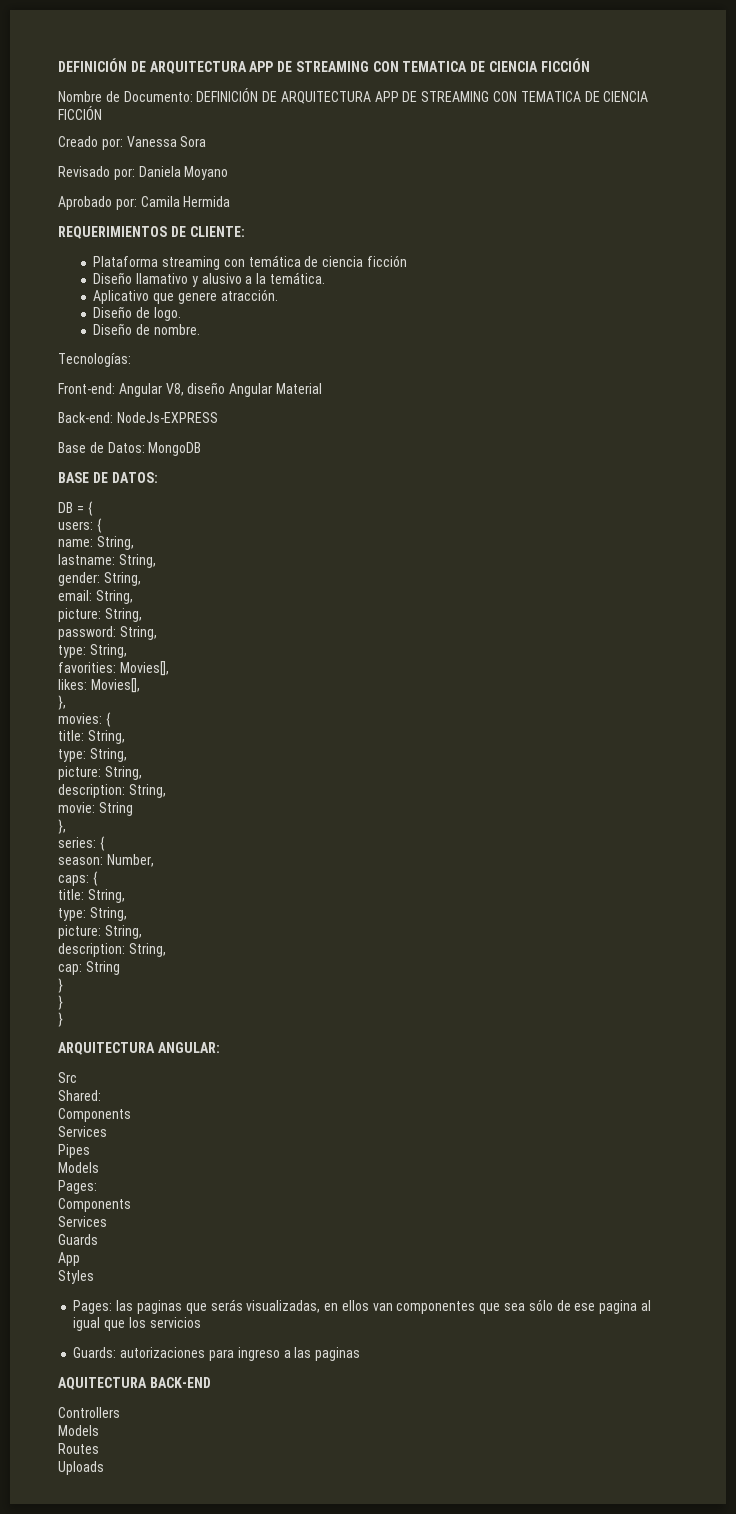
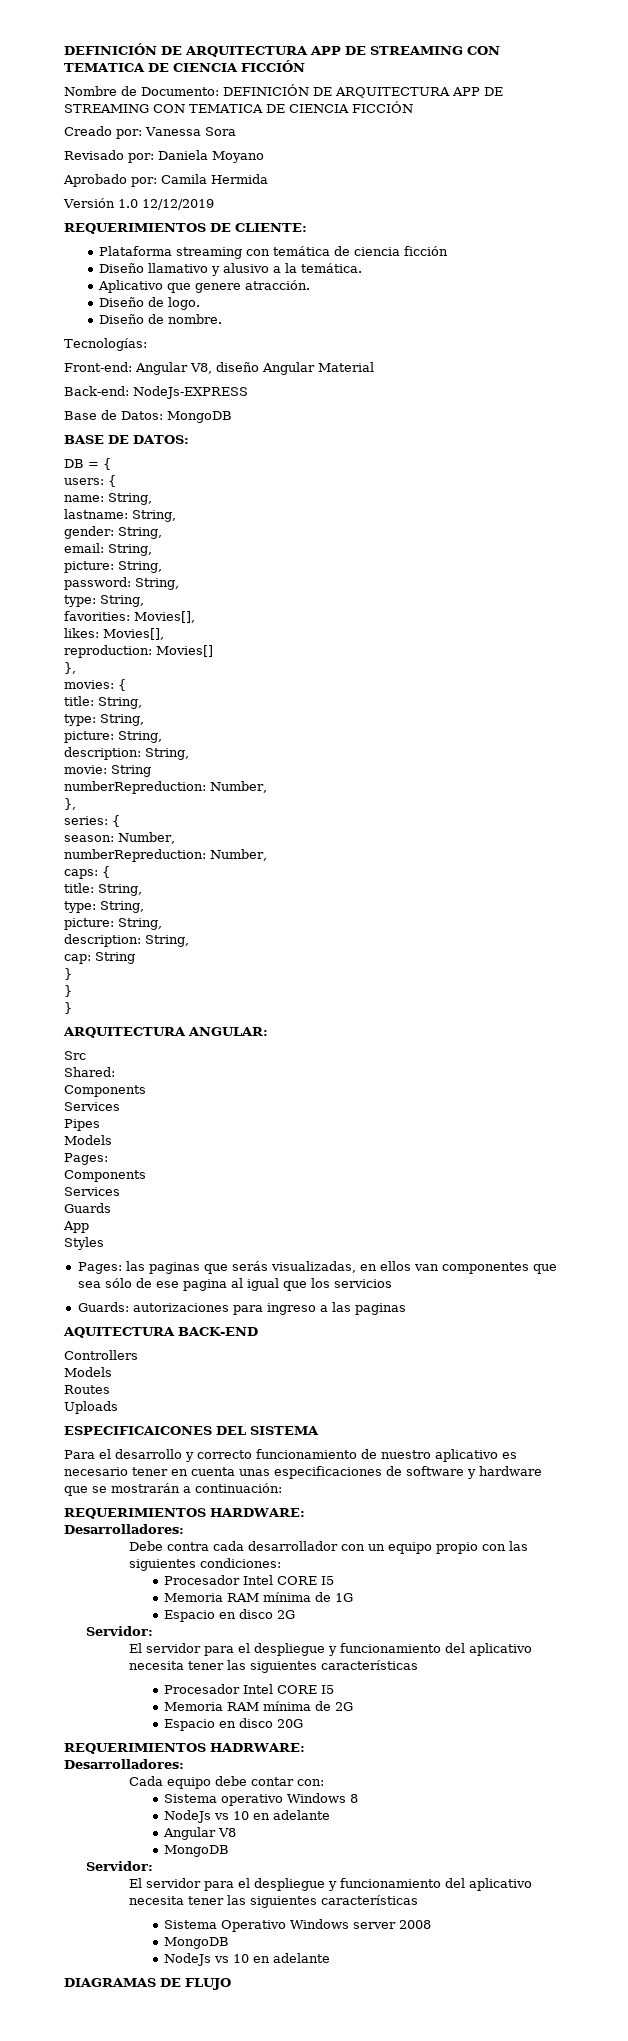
+ Versión 1.0 12/12/2019
+ reproduction: Movies[]
  movie: String
+ numberRepreduction: Number,
  season: Number,
+ numberRepreduction: Number,
+ ESPECIFICAICONES DEL SISTEMA
+ Para el desarrollo y correcto funcionamiento de nuestro aplicativo es necesario tener en cuenta unas especificaciones de software y hardware que se mostrarán a continuación:
+ REQUERIMIENTOS HARDWARE:
+ Desarrolladores:
+ Debe contra cada desarrollador con un equipo propio con las siguientes condiciones:
+ Procesador Intel CORE I5
+ Memoria RAM mínima de 1G
+ Espacio en disco 2G
+ Servidor:
+ El servidor para el despliegue y funcionamiento del aplicativo necesita tener las siguientes características
+ Procesador Intel CORE I5
+ Memoria RAM mínima de 2G
+ Espacio en disco 20G
+ REQUERIMIENTOS HADRWARE:
+ Desarrolladores:
+ Cada equipo debe contar con:
+ Sistema operativo Windows 8
+ NodeJs vs 10 en adelante
+ Angular V8
+ MongoDB
+ Servidor:
+ El servidor para el despliegue y funcionamiento del aplicativo necesita tener las siguientes características
+ Sistema Operativo Windows server 2008
+ MongoDB
+ NodeJs vs 10 en adelante
+ DIAGRAMAS DE FLUJO

